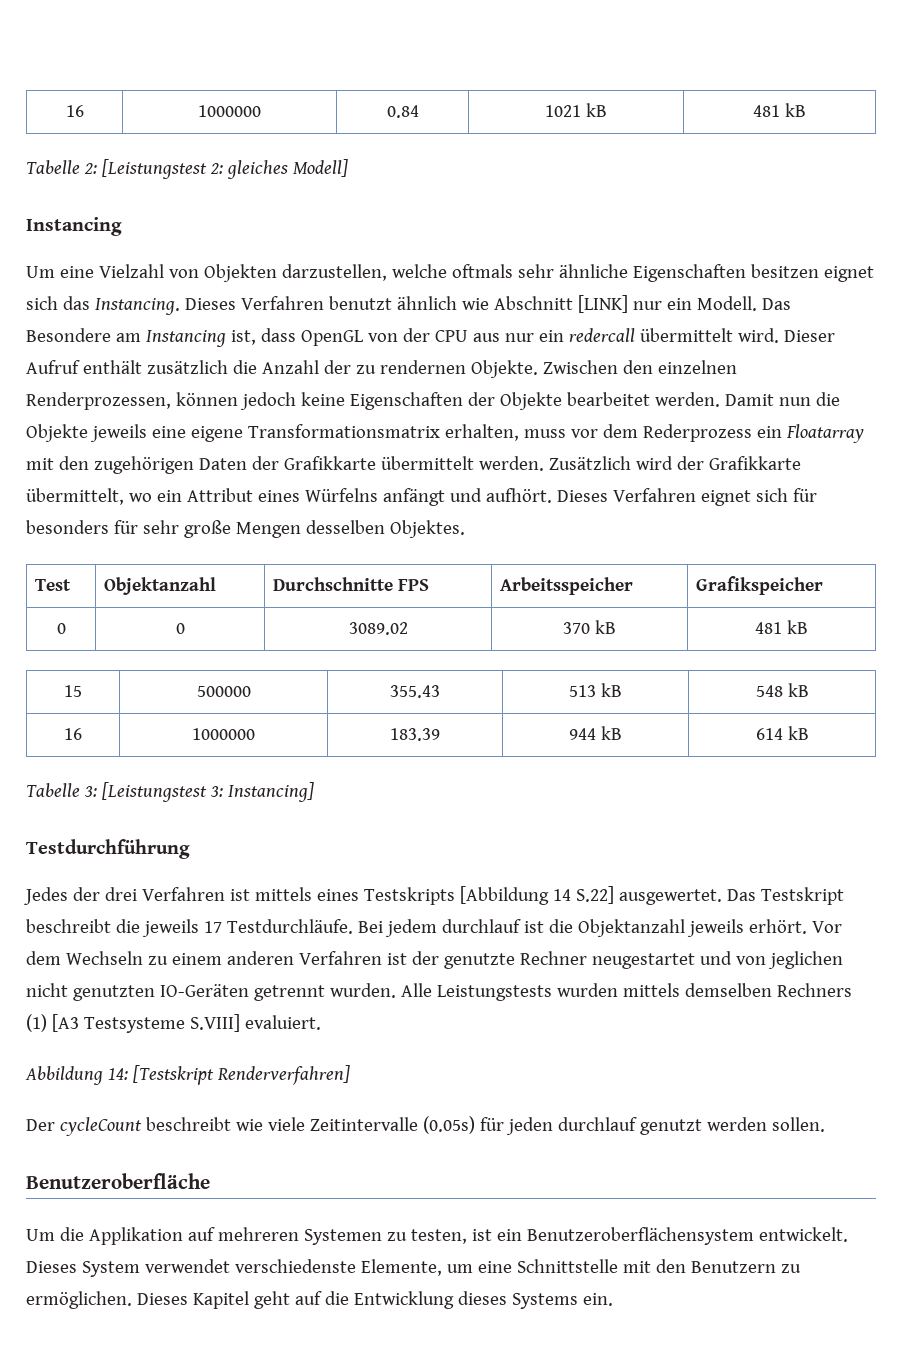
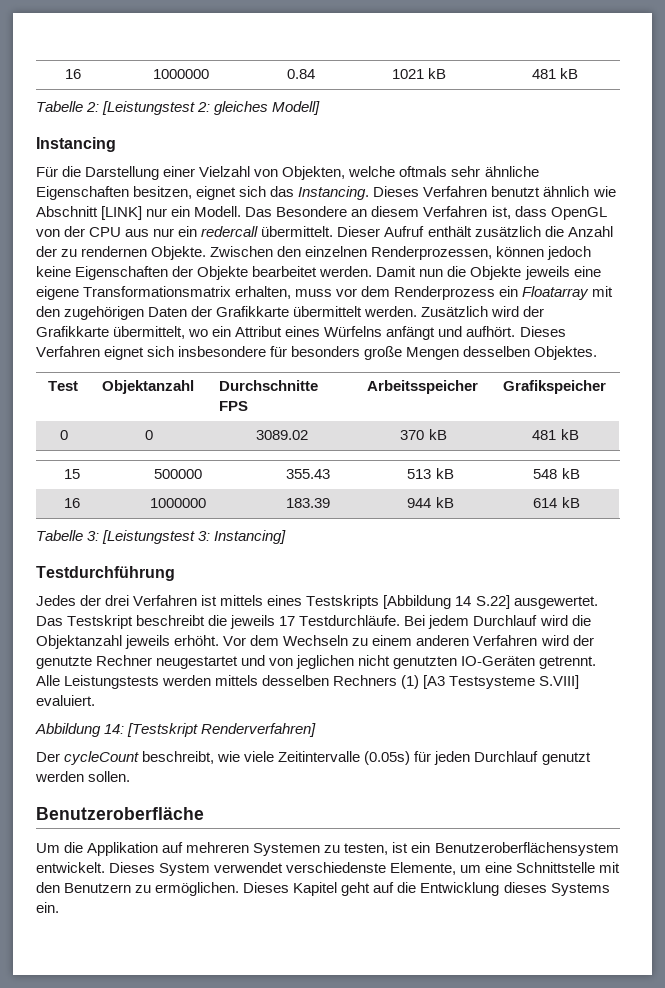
- Um eine Vielzahl von Objekten darzustellen, welche oftmals sehr ähnliche Eigenschaften besitzen eignet sich das Instancing.
+ Für die Darstellung einer Vielzahl von Objekten, welche oftmals sehr ähnliche Eigenschaften besitzen, eignet sich das Instancing.
- Das Besondere am Instancing ist, dass OpenGL von der CPU aus nur ein redercall übermittelt wird.
+ Das Besondere an diesem Verfahren ist, dass OpenGL von der CPU aus nur ein redercall übermittelt.
- Damit nun die Objekte jeweils eine eigene Transformationsmatrix erhalten, muss vor dem Rederprozess ein Floatarray mit den zugehörigen Daten der Grafikkarte übermittelt werden.
+ Damit nun die Objekte jeweils eine eigene Transformationsmatrix erhalten, muss vor dem Renderprozess ein Floatarray mit den zugehörigen Daten der Grafikkarte übermittelt werden.
- Dieses Verfahren eignet sich für besonders für sehr große Mengen desselben Objektes.
+ Dieses Verfahren eignet sich insbesondere für besonders große Mengen desselben Objektes.
- Bei jedem durchlauf ist die Objektanzahl jeweils erhört.
+ Bei jedem Durchlauf wird die Objektanzahl jeweils erhöht.
- Vor dem Wechseln zu einem anderen Verfahren ist der genutzte Rechner neugestartet und von jeglichen nicht genutzten IO-Geräten getrennt wurden. Alle Leistungstests wurden mittels demselben Rechners (1) [A3 Testsysteme S.VIII] evaluiert.
+ Vor dem Wechseln zu einem anderen Verfahren wird der genutzte Rechner neugestartet und von jeglichen nicht genutzten IO-Geräten getrennt. Alle Leistungstests werden mittels desselben Rechners (1) [A3 Testsysteme S.VIII] evaluiert.
- Der cycleCount beschreibt wie viele Zeitintervalle (0.05s) für jeden durchlauf genutzt werden sollen.
+ Der cycleCount beschreibt, wie viele Zeitintervalle (0.05s) für jeden Durchlauf genutzt werden sollen.

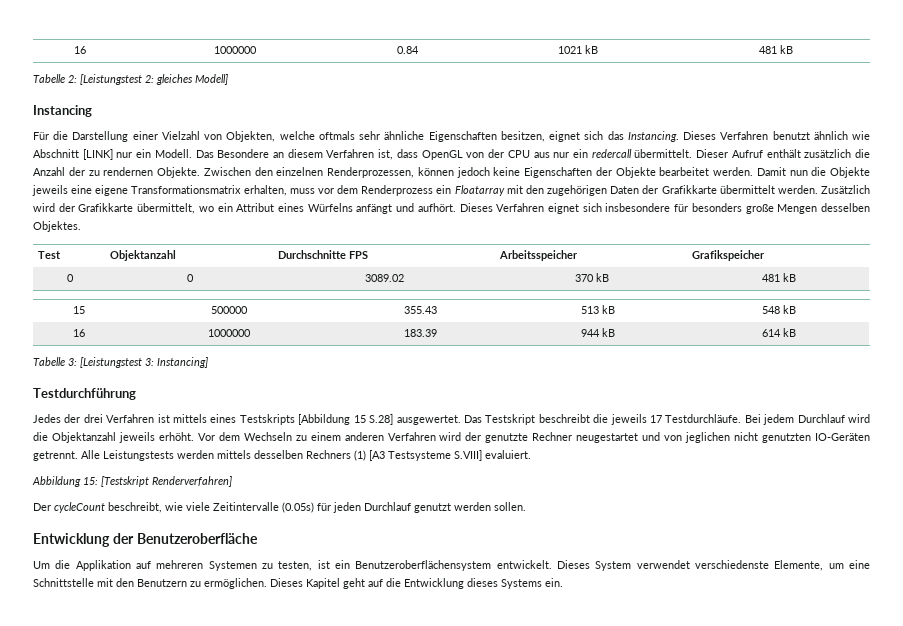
- Jedes der drei Verfahren ist mittels eines Testskripts [Abbildung 14 S.22] ausgewertet.
+ Jedes der drei Verfahren ist mittels eines Testskripts [Abbildung 15 S.28] ausgewertet.
- Abbildung 14: [Testskript Renderverfahren]
+ Abbildung 15: [Testskript Renderverfahren]
- Benutzeroberfläche
+ Entwicklung der Benutzeroberfläche

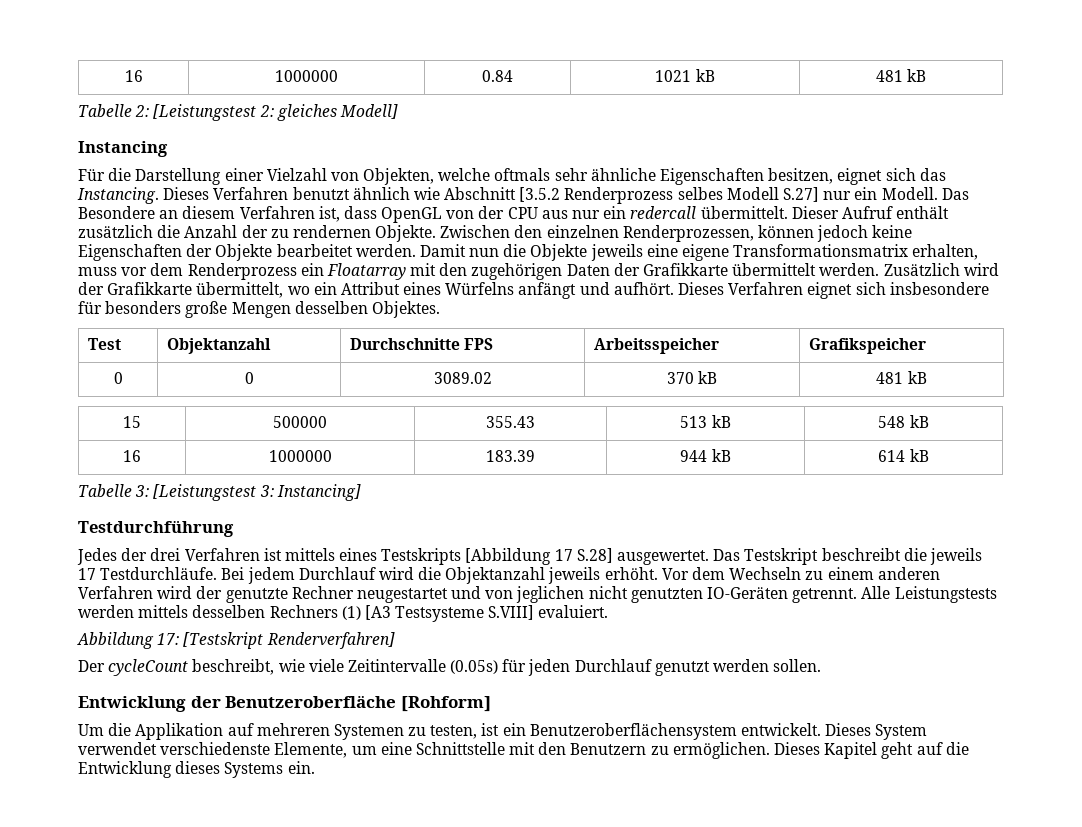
- Dieses Verfahren benutzt ähnlich wie Abschnitt [LINK] nur ein Modell.
+ Dieses Verfahren benutzt ähnlich wie Abschnitt [3.5.2 Renderprozess selbes Modell S.27] nur ein Modell.
- Jedes der drei Verfahren ist mittels eines Testskripts [Abbildung 15 S.28] ausgewertet.
+ Jedes der drei Verfahren ist mittels eines Testskripts [Abbildung 17 S.28] ausgewertet.
- Abbildung 15: [Testskript Renderverfahren]
+ Abbildung 17: [Testskript Renderverfahren]
- Entwicklung der Benutzeroberfläche
+ Entwicklung der Benutzeroberfläche [Rohform]

